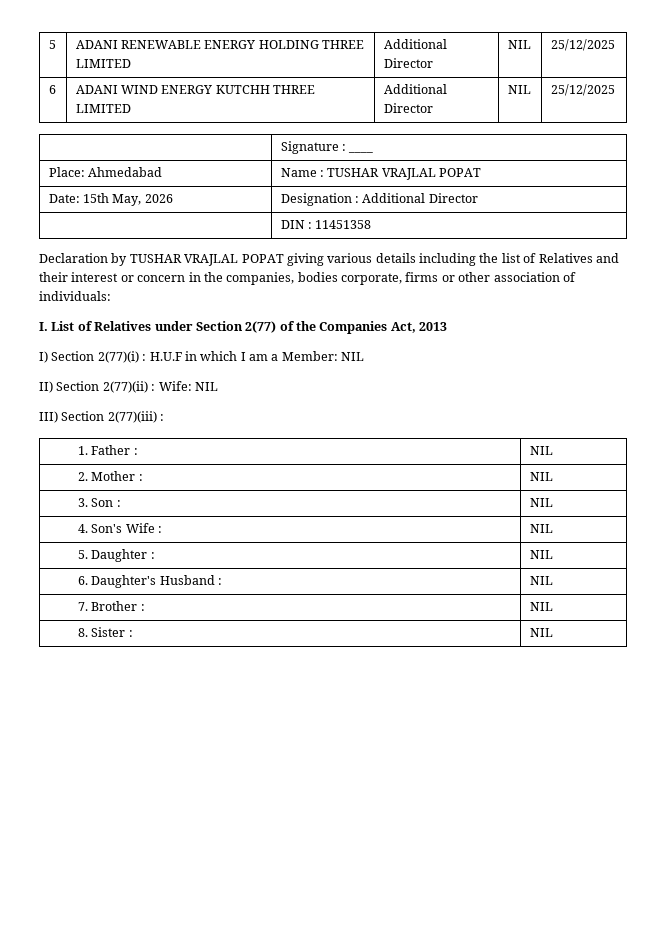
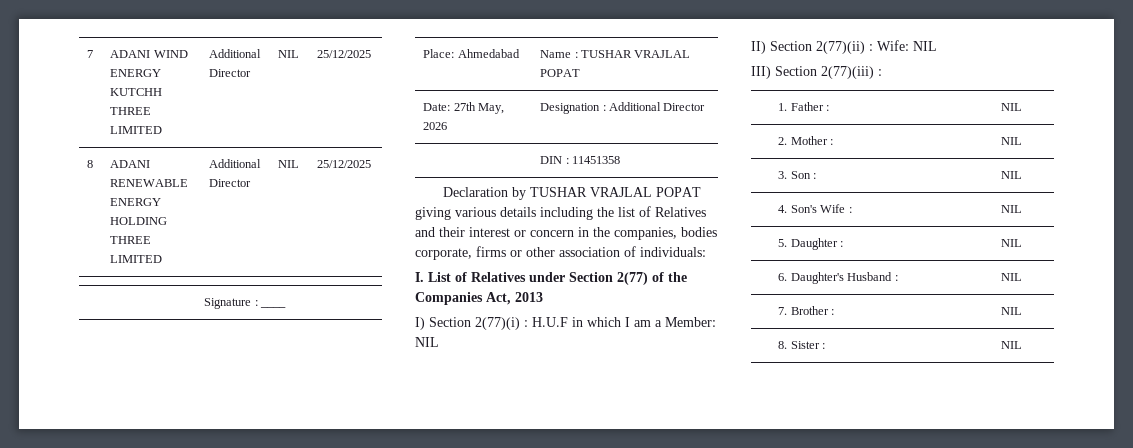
- 5 | ADANI RENEWABLE ENERGY HOLDING THREE LIMITED | Additional Director | NIL | 25/12/2025
- 6 | ADANI WIND ENERGY KUTCHH THREE LIMITED | Additional Director | NIL | 25/12/2025
+ 7 | ADANI WIND ENERGY KUTCHH THREE LIMITED | Additional Director | NIL | 25/12/2025
+ 8 | ADANI RENEWABLE ENERGY HOLDING THREE LIMITED | Additional Director | NIL | 25/12/2025
- Date: 15th May, 2026 | Designation : Additional Director
+ Date: 27th May, 2026 | Designation : Additional Director

